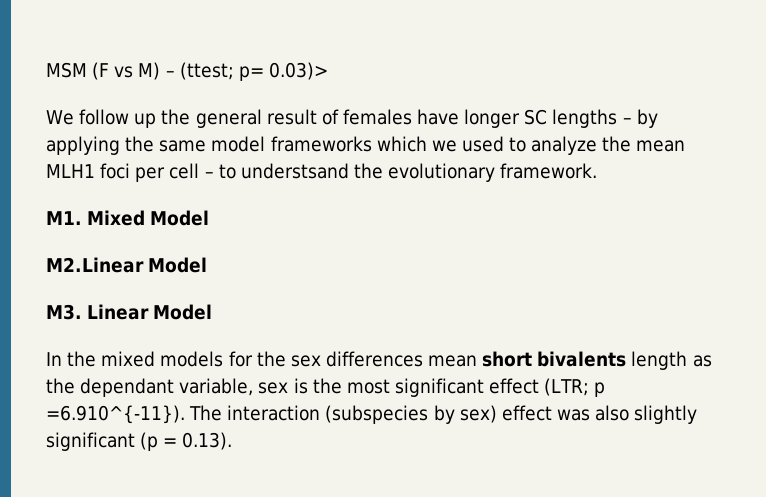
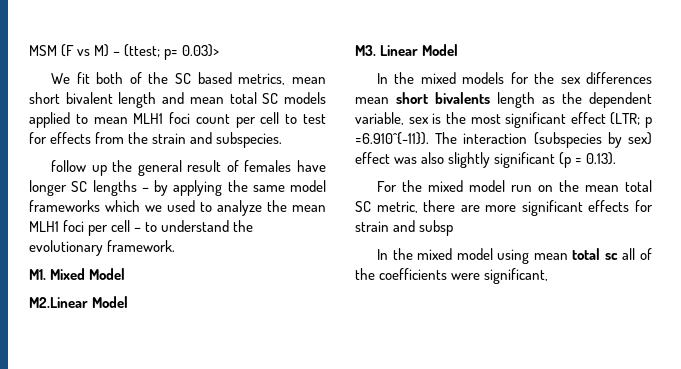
- We follow up the general result of females have longer SC lengths – by applying the same model frameworks which we used to analyze the mean MLH1 foci per cell – to understsand the evolutionary framework.
+ We fit both of the SC based metrics, mean short bivalent length and mean total SC models applied to mean MLH1 foci count per cell to test for effects from the strain and subspecies.
+ follow up the general result of females have longer SC lengths – by applying the same model frameworks which we used to analyze the mean MLH1 foci per cell – to understand the evolutionary framework.
- In the mixed models for the sex differences mean short bivalents length as the dependant variable, sex is the most significant effect (LTR; p =6.910^{-11}). The interaction (subspecies by sex) effect was also slightly significant (p = 0.13).
+ In the mixed models for the sex differences mean short bivalents length as the dependent variable, sex is the most significant effect (LTR; p =6.910^{-11}). The interaction (subspecies by sex) effect was also slightly significant (p = 0.13).
+ For the mixed model run on the mean total SC metric, there are more significant effects for strain and subsp
+ In the mixed model using mean total sc all of the coefficients were significant,

